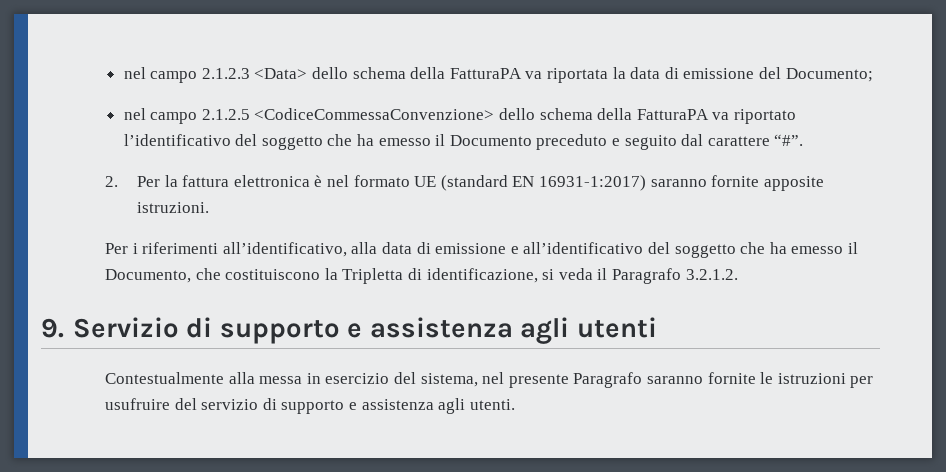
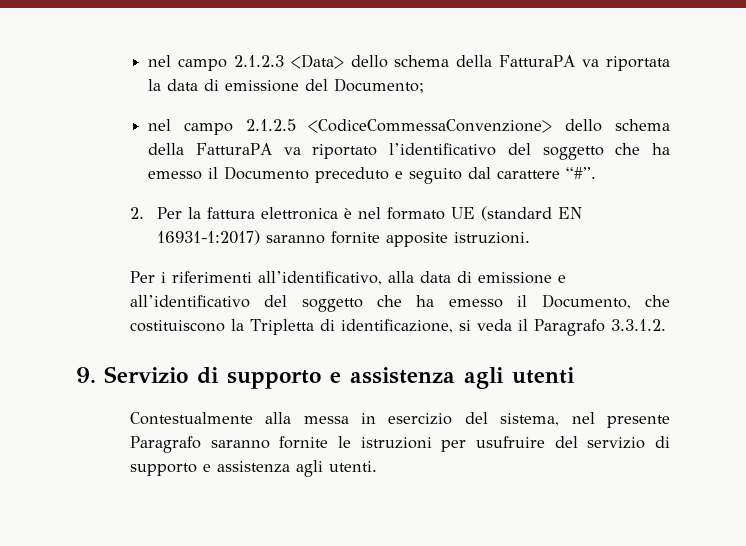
- Per i riferimenti all’identificativo, alla data di emissione e all’identificativo del soggetto che ha emesso il Documento, che costituiscono la Tripletta di identificazione, si veda il Paragrafo 3.2.1.2.
+ Per i riferimenti all’identificativo, alla data di emissione e all’identificativo del soggetto che ha emesso il Documento, che costituiscono la Tripletta di identificazione, si veda il Paragrafo 3.3.1.2.

